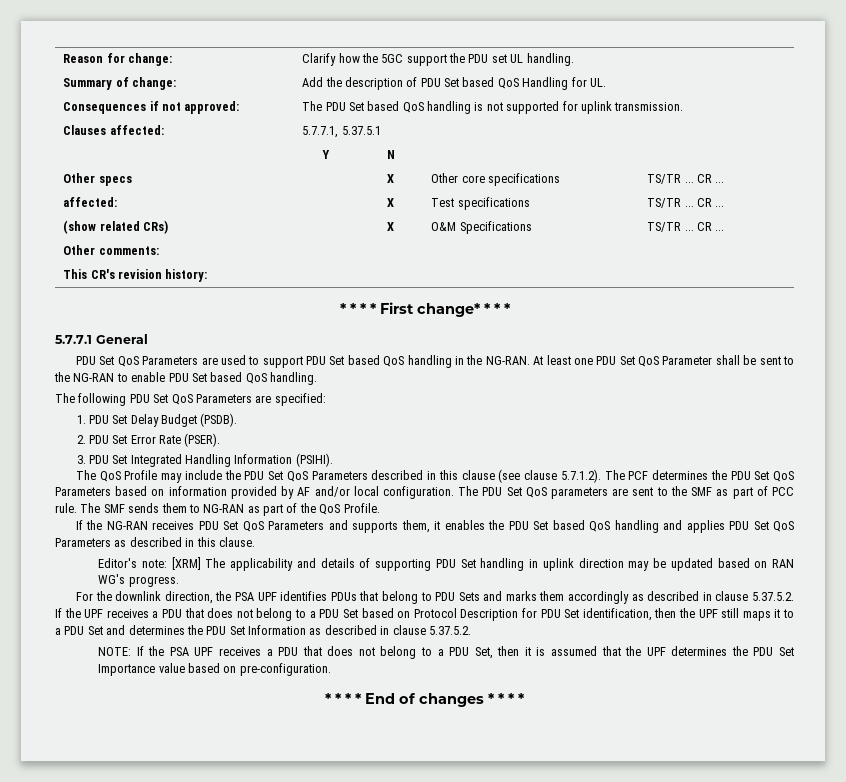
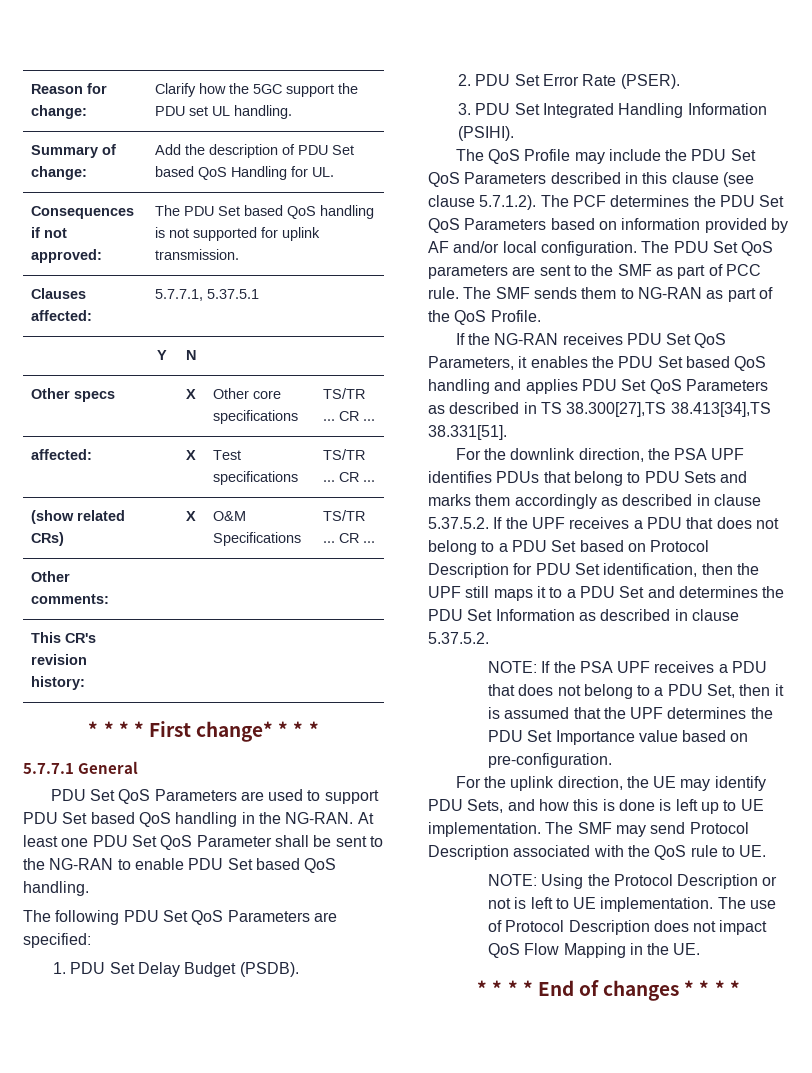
- If the NG-RAN receives PDU Set QoS Parameters and supports them, it enables the PDU Set based QoS handling and applies PDU Set QoS Parameters as described in this clause.
- Editor's note: [XRM] The applicability and details of supporting PDU Set handling in uplink direction may be updated based on RAN WG's progress.
+ If the NG-RAN receives PDU Set QoS Parameters, it enables the PDU Set based QoS handling and applies PDU Set QoS Parameters as described in TS 38.300[27],TS 38.413[34],TS 38.331[51].
+ For the uplink direction, the UE may identify PDU Sets, and how this is done is left up to UE implementation. The SMF may send Protocol Description associated with the QoS rule to UE.
+ NOTE: Using the Protocol Description or not is left to UE implementation. The use of Protocol Description does not impact QoS Flow Mapping in the UE.

